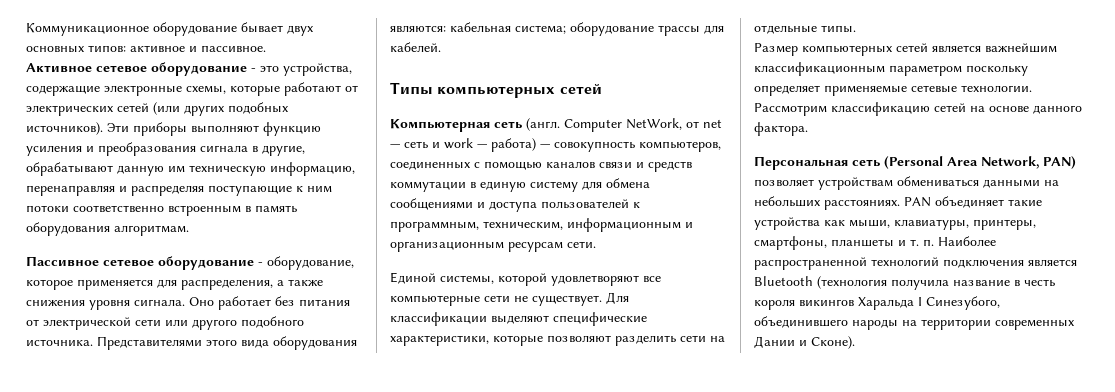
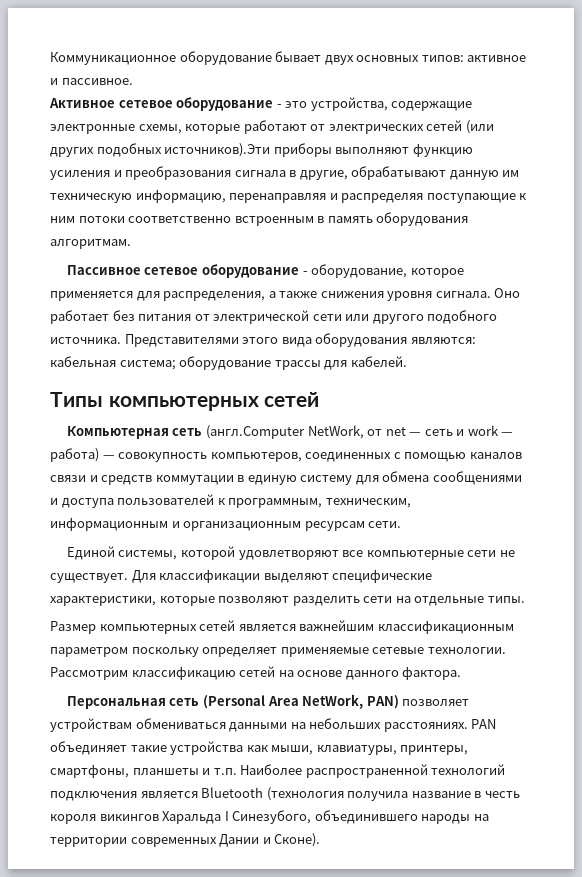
- Активное сетевое оборудование - это устройства, содержащие электронные схемы, которые работают от электрических сетей (или других подобных источников). Эти приборы выполняют функцию усиления и преобразования сигнала в другие, обрабатывают данную им техническую информацию, перенаправляя и распределяя поступающие к ним потоки соответственно встроенным в память оборудования алгоритмам.
+ Активное сетевое оборудование - это устройства, содержащие электронные схемы, которые работают от электрических сетей (или других подобных источников).Эти приборы выполняют функцию усиления и преобразования сигнала в другие, обрабатывают данную им техническую информацию, перенаправляя и распределяя поступающие к ним потоки соответственно встроенным в память оборудования алгоритмам.
- Компьютерная сеть (англ. Computer NetWork, от net — сеть и work — работа) — совокупность компьютеров, соединенных с помощью каналов связи и средств коммутации в единую систему для обмена сообщениями и доступа пользователей к программным, техническим, информационным и организационным ресурсам сети.
+ Компьютерная сеть (англ.Computer NetWork, от net — сеть и work — работа) — совокупность компьютеров, соединенных с помощью каналов связи и средств коммутации в единую систему для обмена сообщениями и доступа пользователей к программным, техническим, информационным и организационным ресурсам сети.
- Персональная сеть (Personal Area Network, PAN) позволяет устройствам обмениваться данными на небольших расстояниях.
+ Персональная сеть (Personal Area NetWork, PAN) позволяет устройствам обмениваться данными на небольших расстояниях.
- PAN объединяет такие устройства как мыши, клавиатуры, принтеры, смартфоны, планшеты и т. п. Наиболее распространенной технологий подключения является Bluetooth (технология получила название в честь короля викингов Харальда I Синезубого, объединившего народы на территории современных Дании и Сконе).
+ PAN объединяет такие устройства как мыши, клавиатуры, принтеры, смартфоны, планшеты и т.п. Наиболее распространенной технологий подключения является Bluetooth (технология получила название в честь короля викингов Харальда I Синезубого, объединившего народы на территории современных Дании и Сконе).

